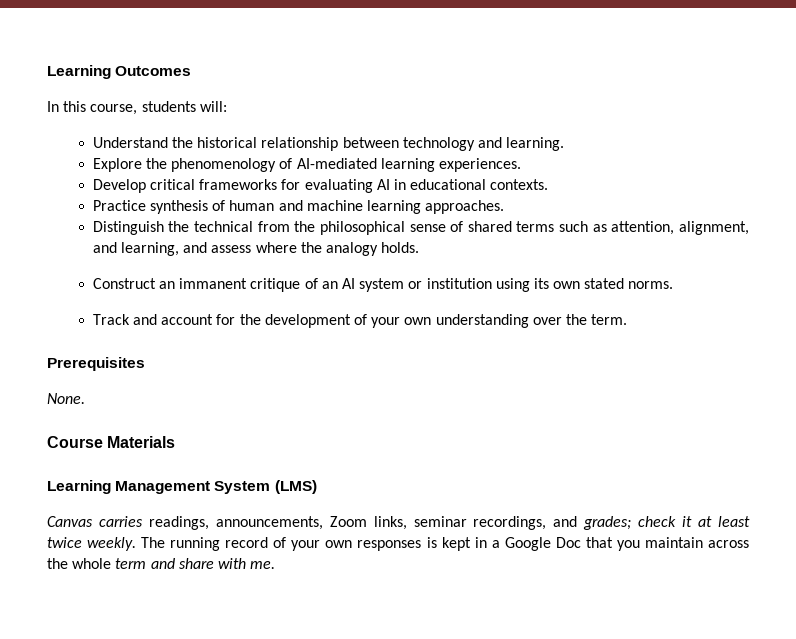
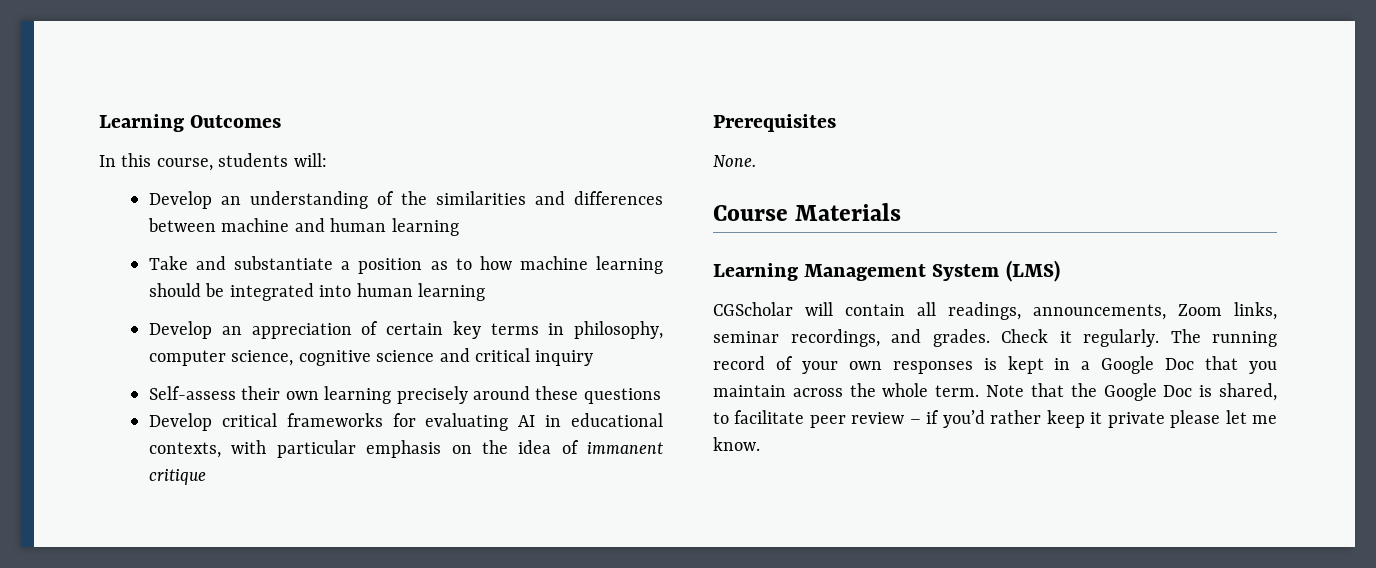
- Understand the historical relationship between technology and learning.
- Explore the phenomenology of AI-mediated learning experiences.
+ Develop an understanding of the similarities and differences between machine and human learning
+ Take and substantiate a position as to how machine learning should be integrated into human learning
+ Develop an appreciation of certain key terms in philosophy, computer science, cognitive science and critical inquiry
+ Self-assess their own learning precisely around these questions
- Develop critical frameworks for evaluating AI in educational contexts.
- Practice synthesis of human and machine learning approaches.
- Distinguish the technical from the philosophical sense of shared terms such as attention, alignment, and learning, and assess where the analogy holds.
- Construct an immanent critique of an AI system or institution using its own stated norms.
- Track and account for the development of your own understanding over the term.
+ Develop critical frameworks for evaluating AI in educational contexts, with particular emphasis on the idea of immanent critique
- Canvas carries readings, announcements, Zoom links, seminar recordings, and grades; check it at least twice weekly.
+ CGScholar will contain all readings, announcements, Zoom links, seminar recordings, and grades. Check it regularly.
- The running record of your own responses is kept in a Google Doc that you maintain across the whole term and share with me.
+ The running record of your own responses is kept in a Google Doc that you maintain across the whole term. Note that the Google Doc is shared, to facilitate peer review – if you’d rather keep it private please let me know.

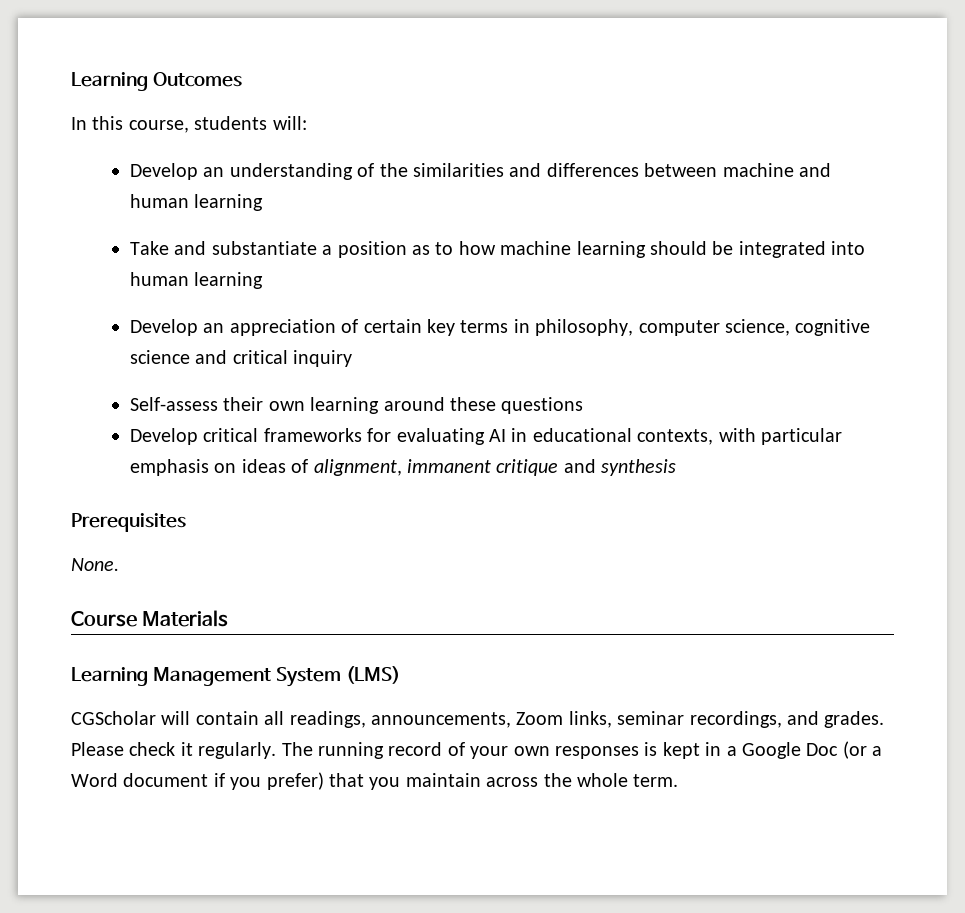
- Self-assess their own learning precisely around these questions
+ Self-assess their own learning around these questions
- Develop critical frameworks for evaluating AI in educational contexts, with particular emphasis on the idea of immanent critique
+ Develop critical frameworks for evaluating AI in educational contexts, with particular emphasis on ideas of alignment, immanent critique and synthesis
- Check it regularly.
+ Please check it regularly.
- The running record of your own responses is kept in a Google Doc that you maintain across the whole term. Note that the Google Doc is shared, to facilitate peer review – if you’d rather keep it private please let me know.
+ The running record of your own responses is kept in a Google Doc (or a Word document if you prefer) that you maintain across the whole term.

